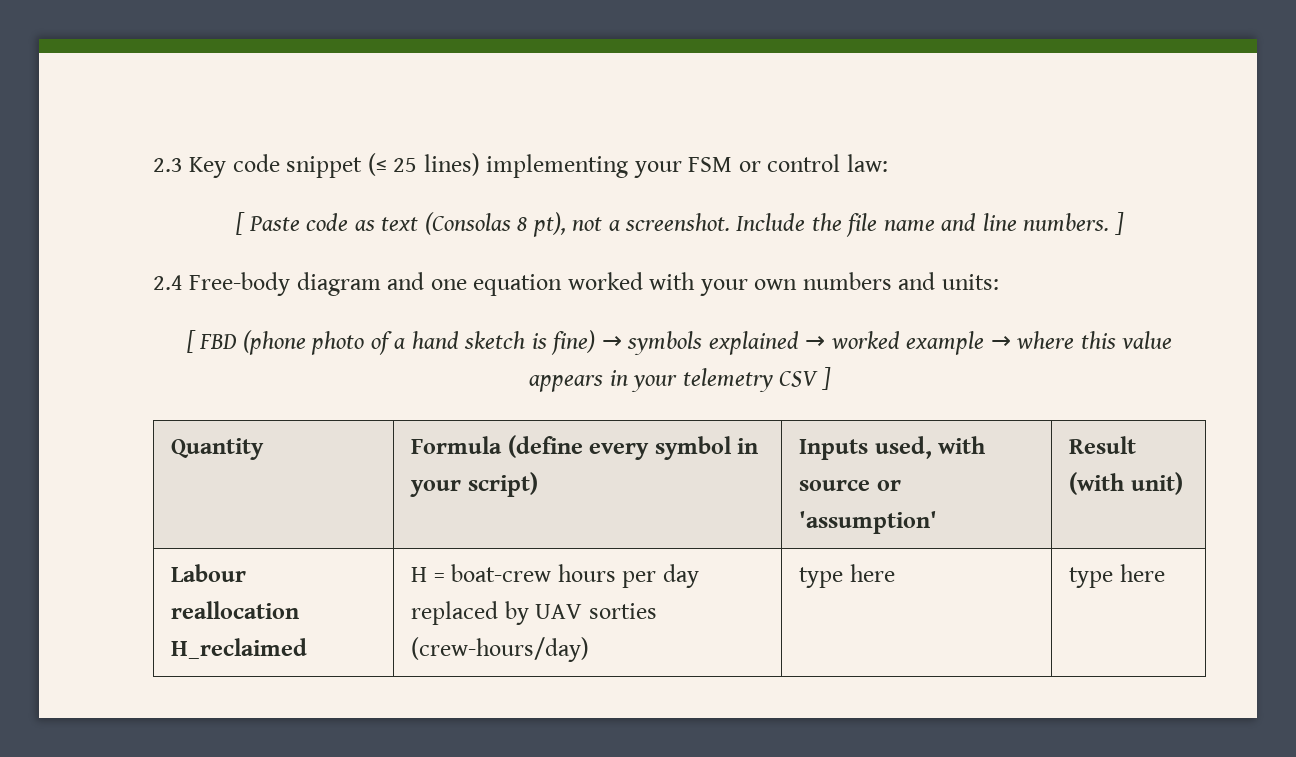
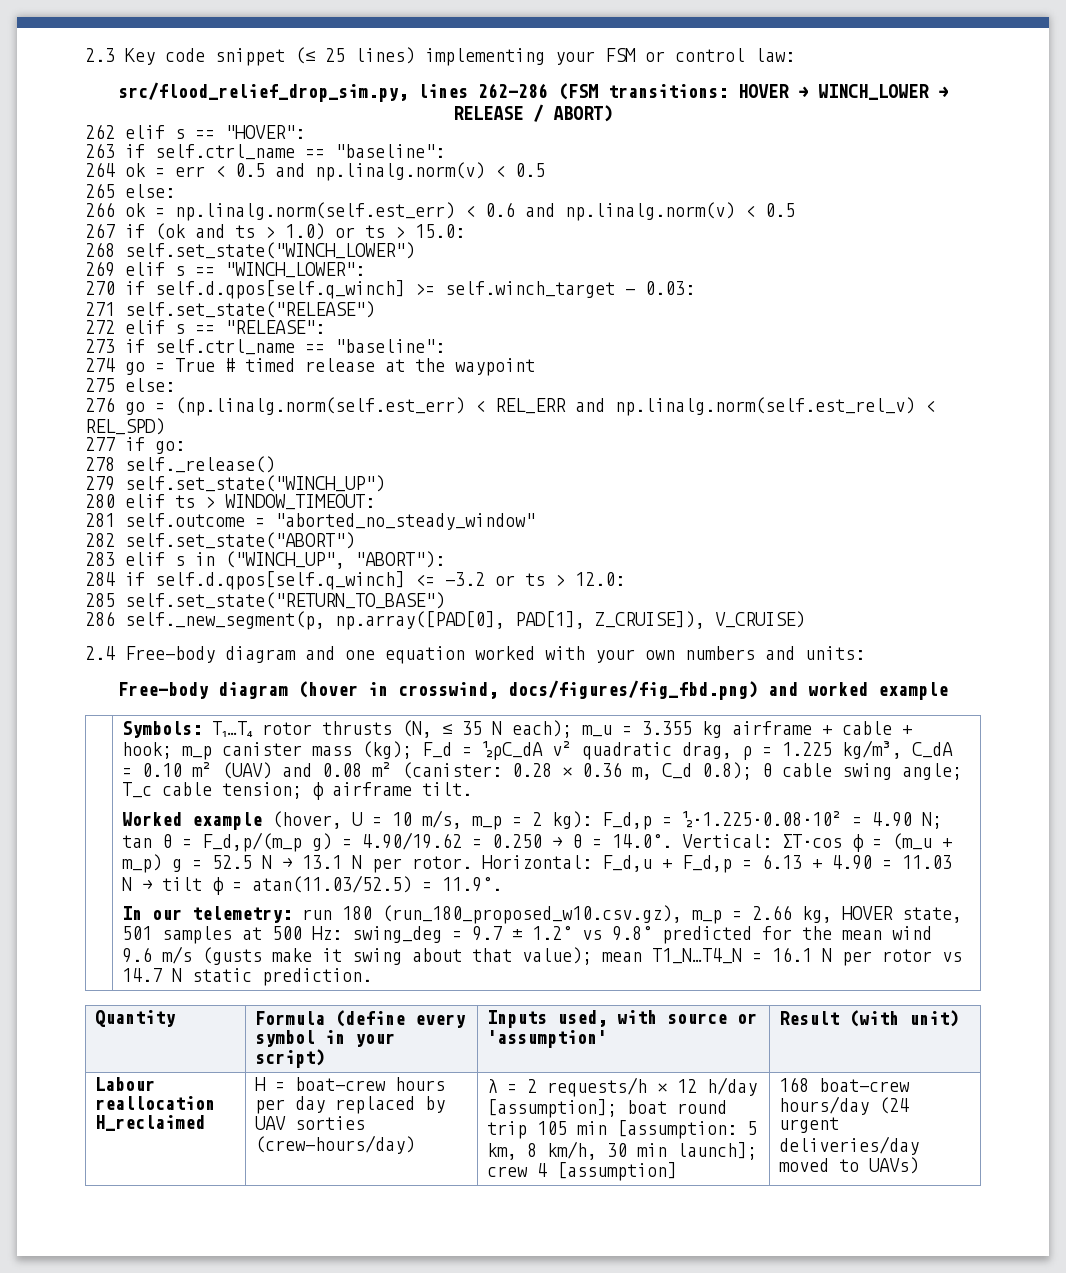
- [ Paste code as text (Consolas 8 pt), not a screenshot. Include the file name and line numbers. ]
+ src/flood_relief_drop_sim.py, lines 262–286 (FSM transitions: HOVER → WINCH_LOWER → RELEASE / ABORT)
+ 262 elif s == "HOVER":
+ 263 if self.ctrl_name == "baseline":
+ 264 ok = err < 0.5 and np.linalg.norm(v) < 0.5
+ 265 else:
+ 266 ok = np.linalg.norm(self.est_err) < 0.6 and np.linalg.norm(v) < 0.5
+ 267 if (ok and ts > 1.0) or ts > 15.0:
+ 268 self.set_state("WINCH_LOWER")
+ 269 elif s == "WINCH_LOWER":
+ 270 if self.d.qpos[self.q_winch] >= self.winch_target - 0.03:
+ 271 self.set_state("RELEASE")
+ 272 elif s == "RELEASE":
+ 273 if self.ctrl_name == "baseline":
+ 274 go = True # timed release at the waypoint
+ 275 else:
+ 276 go = (np.linalg.norm(self.est_err) < REL_ERR and np.linalg.norm(self.est_rel_v) < REL_SPD)
+ 277 if go:
+ 278 self._release()
+ 279 self.set_state("WINCH_UP")
+ 280 elif ts > WINDOW_TIMEOUT:
+ 281 self.outcome = "aborted_no_steady_window"
+ 282 self.set_state("ABORT")
+ 283 elif s in ("WINCH_UP", "ABORT"):
+ 284 if self.d.qpos[self.q_winch] <= -3.2 or ts > 12.0:
+ 285 self.set_state("RETURN_TO_BASE")
+ 286 self._new_segment(p, np.array([PAD[0], PAD[1], Z_CRUISE]), V_CRUISE)
- [ FBD (phone photo of a hand sketch is fine) → symbols explained → worked example → where this value appears in your telemetry CSV ]
+ Free-body diagram (hover in crosswind, docs/figures/fig_fbd.png) and worked example
+ | Symbols: T₁…T₄ rotor thrusts (N, ≤ 35 N each); m_u = 3.355 kg airframe + cable + hook; m_p canister mass (kg); F_d = ½ρC_dA v² quadratic drag, ρ = 1.225 kg/m³, C_dA = 0.10 m² (UAV) and 0.08 m² (canister: 0.28 × 0.36 m, C_d 0.8); θ cable swing angle; T_c cable tension; φ airframe tilt.
+ Worked example (hover, U = 10 m/s, m_p = 2 kg): F_d,p = ½·1.225·0.08·10² = 4.90 N; tan θ = F_d,p/(m_p g) = 4.90/19.62 = 0.250 → θ = 14.0°. Vertical: ΣT·cos φ = (m_u + m_p) g = 52.5 N → 13.1 N per rotor. Horizontal: F_d,u + F_d,p = 6.13 + 4.90 = 11.03 N → tilt φ = atan(11.03/52.5) = 11.9°.
+ In our telemetry: run 180 (run_180_proposed_w10.csv.gz), m_p = 2.66 kg, HOVER state, 501 samples at 500 Hz: swing_deg = 9.7 ± 1.2° vs 9.8° predicted for the mean wind 9.6 m/s (gusts make it swing about that value); mean T1_N…T4_N = 16.1 N per rotor vs 14.7 N static prediction.
- type here | type here
+ λ = 2 requests/h × 12 h/day [assumption]; boat round trip 105 min [assumption: 5 km, 8 km/h, 30 min launch]; crew 4 [assumption] | 168 boat-crew hours/day (24 urgent deliveries/day moved to UAVs)

